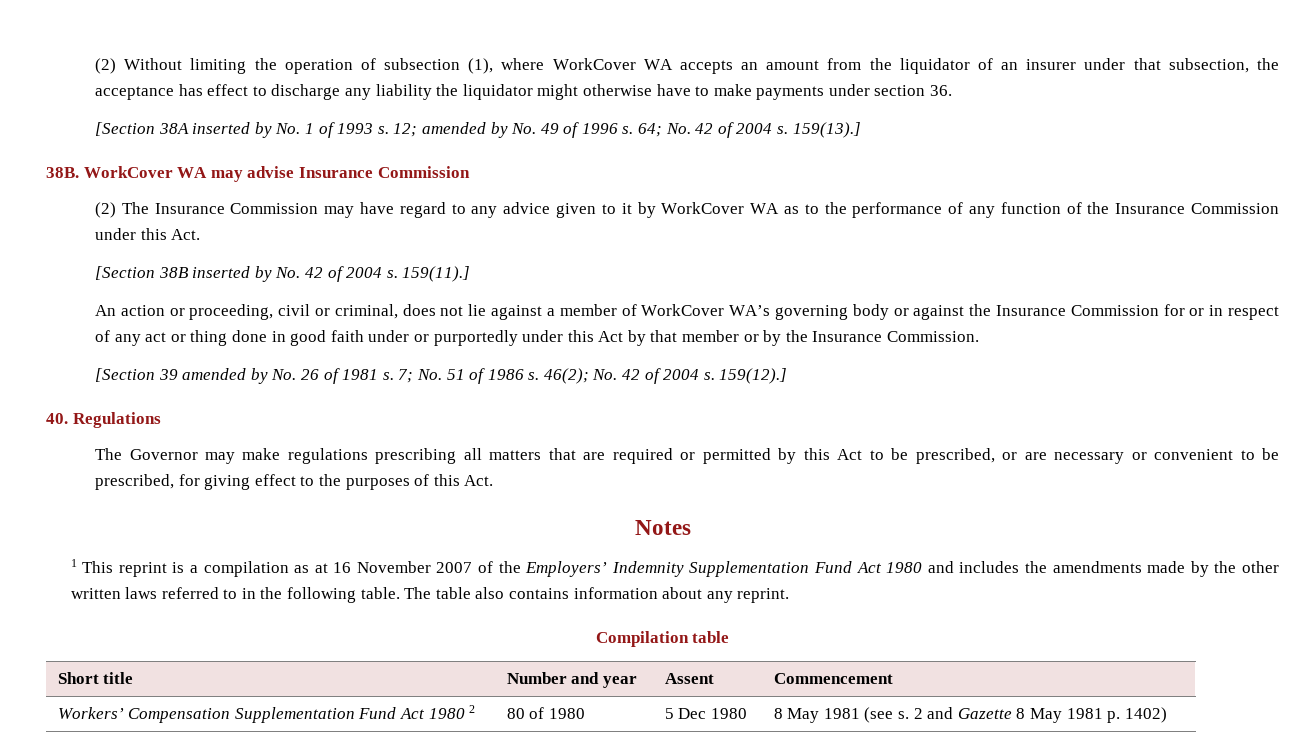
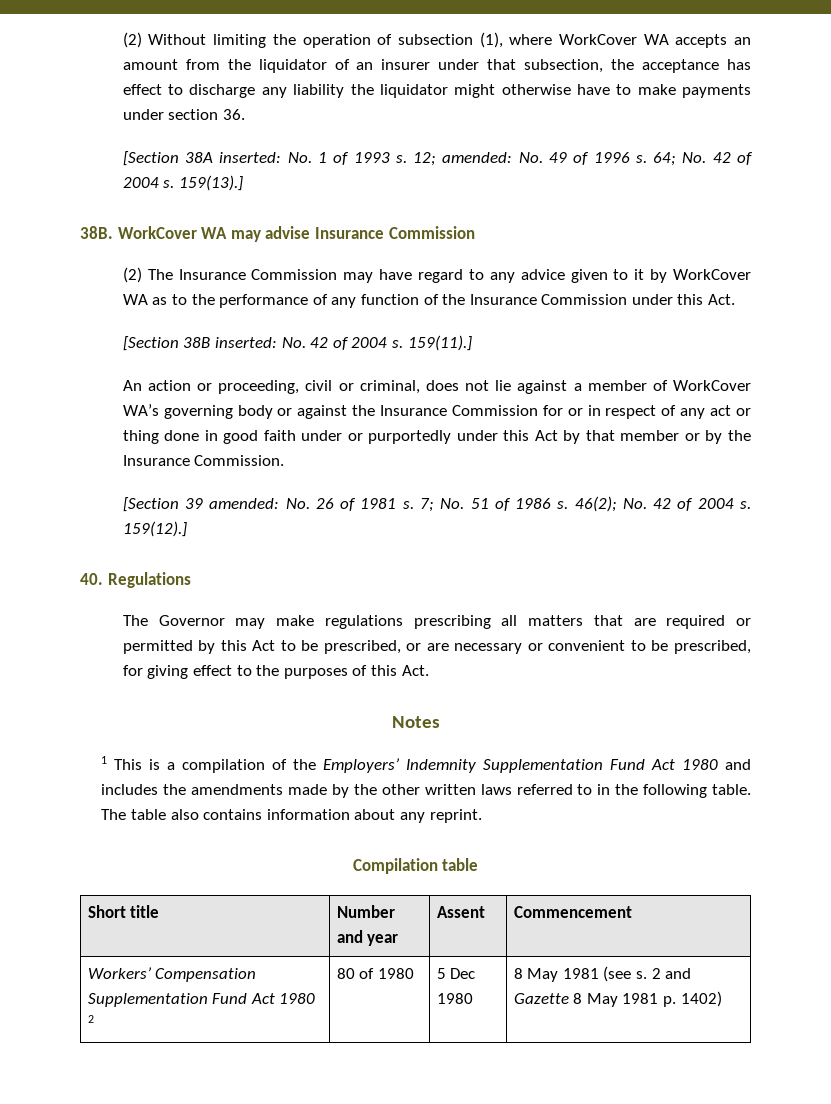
- [Section 38A inserted by No. 1 of 1993 s.
+ [Section 38A inserted: No. 1 of 1993 s.
- 12; amended by No. 49 of 1996 s.
+ 12; amended: No. 49 of 1996 s.
- [Section 38B inserted by No. 42 of 2004 s.
+ [Section 38B inserted: No. 42 of 2004 s.
- [Section 39 amended by No. 26 of 1981 s.
+ [Section 39 amended: No. 26 of 1981 s.
- 1 This reprint is a compilation as at 16 November 2007 of the Employers’ Indemnity Supplementation Fund Act 1980 and includes the amendments made by the other written laws referred to in the following table.
+ 1 This is a compilation of the Employers’ Indemnity Supplementation Fund Act 1980 and includes the amendments made by the other written laws referred to in the following table.

